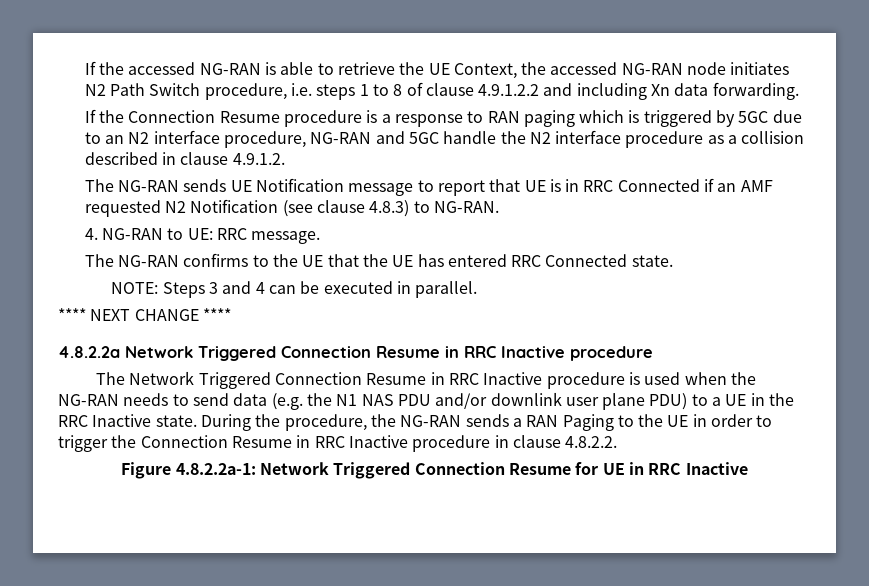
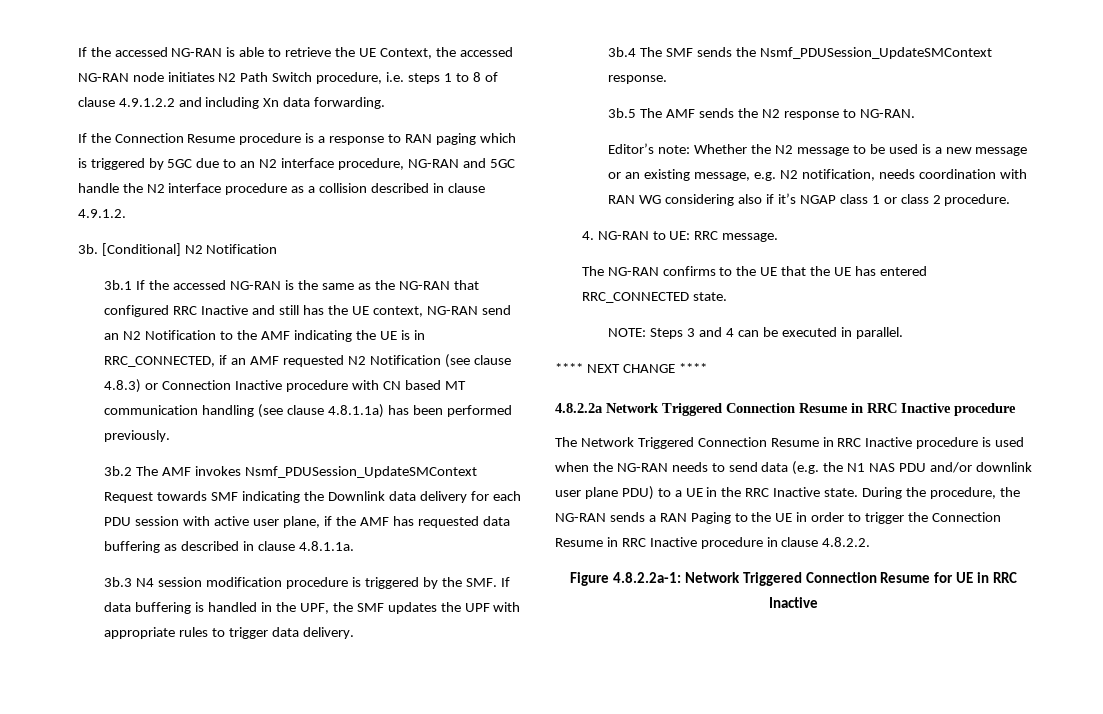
- The NG-RAN sends UE Notification message to report that UE is in RRC Connected if an AMF requested N2 Notification (see clause 4.8.3) to NG-RAN.
+ 3b. [Conditional] N2 Notification
+ 3b.1 If the accessed NG-RAN is the same as the NG-RAN that configured RRC Inactive and still has the UE context, NG-RAN send an N2 Notification to the AMF indicating the UE is in RRC_CONNECTED, if an AMF requested N2 Notification (see clause 4.8.3) or Connection Inactive procedure with CN based MT communication handling (see clause 4.8.1.1a) has been performed previously.
+ 3b.2 The AMF invokes Nsmf_PDUSession_UpdateSMContext Request towards SMF indicating the Downlink data delivery for each PDU session with active user plane, if the AMF has requested data buffering as described in clause 4.8.1.1a.
+ 3b.3 N4 session modification procedure is triggered by the SMF. If data buffering is handled in the UPF, the SMF updates the UPF with appropriate rules to trigger data delivery.
+ 3b.4 The SMF sends the Nsmf_PDUSession_UpdateSMContext response.
+ 3b.5 The AMF sends the N2 response to NG-RAN.
+ Editor’s note: Whether the N2 message to be used is a new message or an existing message, e.g. N2 notification, needs coordination with RAN WG considering also if it’s NGAP class 1 or class 2 procedure.
- The NG-RAN confirms to the UE that the UE has entered RRC Connected state.
+ The NG-RAN confirms to the UE that the UE has entered RRC_CONNECTED state.

